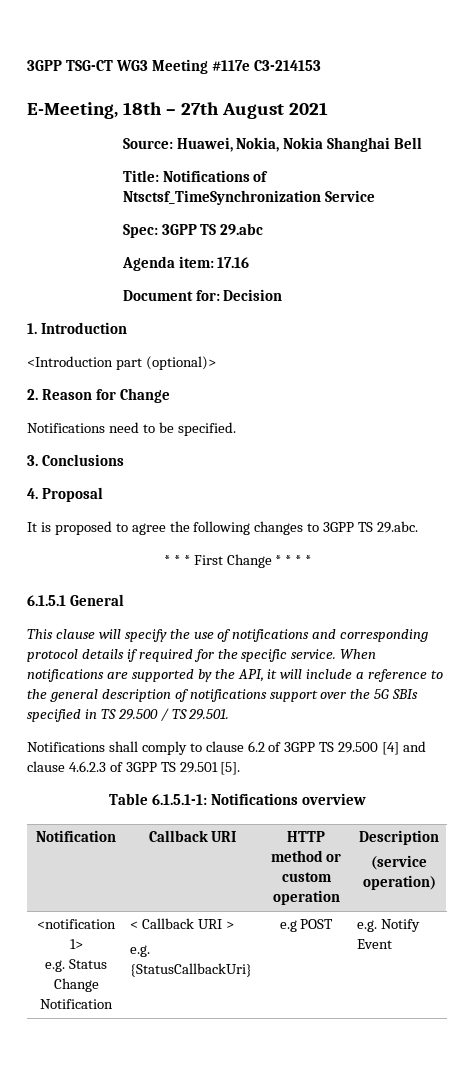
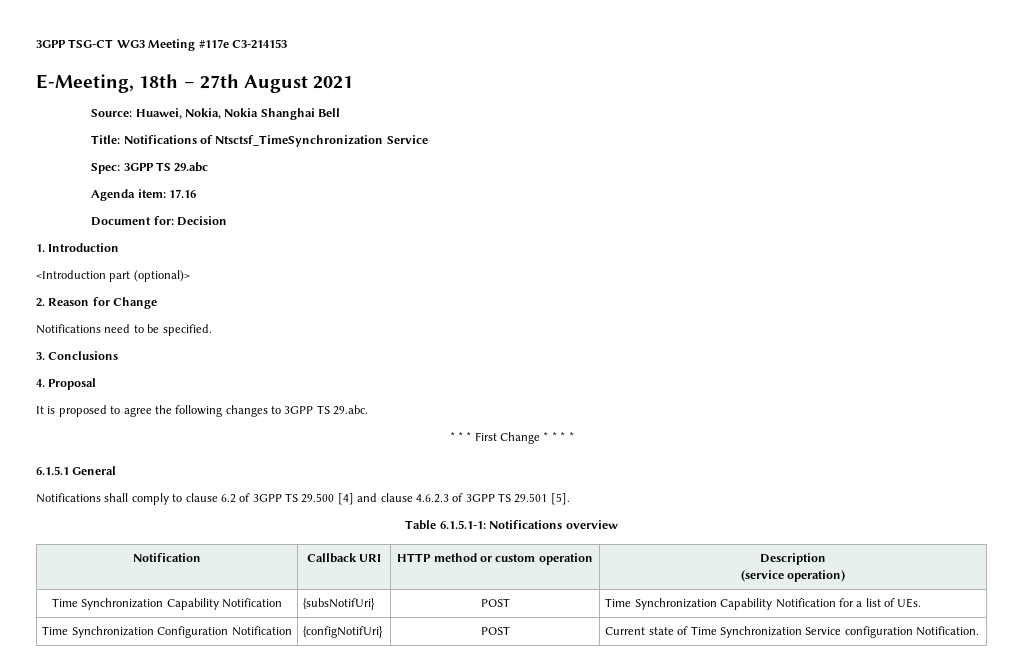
- This clause will specify the use of notifications and corresponding protocol details if required for the specific service. When notifications are supported by the API, it will include a reference to the general description of notifications support over the 5G SBIs specified in TS 29.500 / TS 29.501.
- <notification 1>
- e.g. Status Change Notification | < Callback URI >
- e.g. {StatusCallbackUri} | e.g POST | e.g. Notify Event
+ Time Synchronization Capability Notification | {subsNotifUri} | POST | Time Synchronization Capability Notification for a list of UEs.
+ Time Synchronization Configuration Notification | {configNotifUri} | POST | Current state of Time Synchronization Service configuration Notification.

